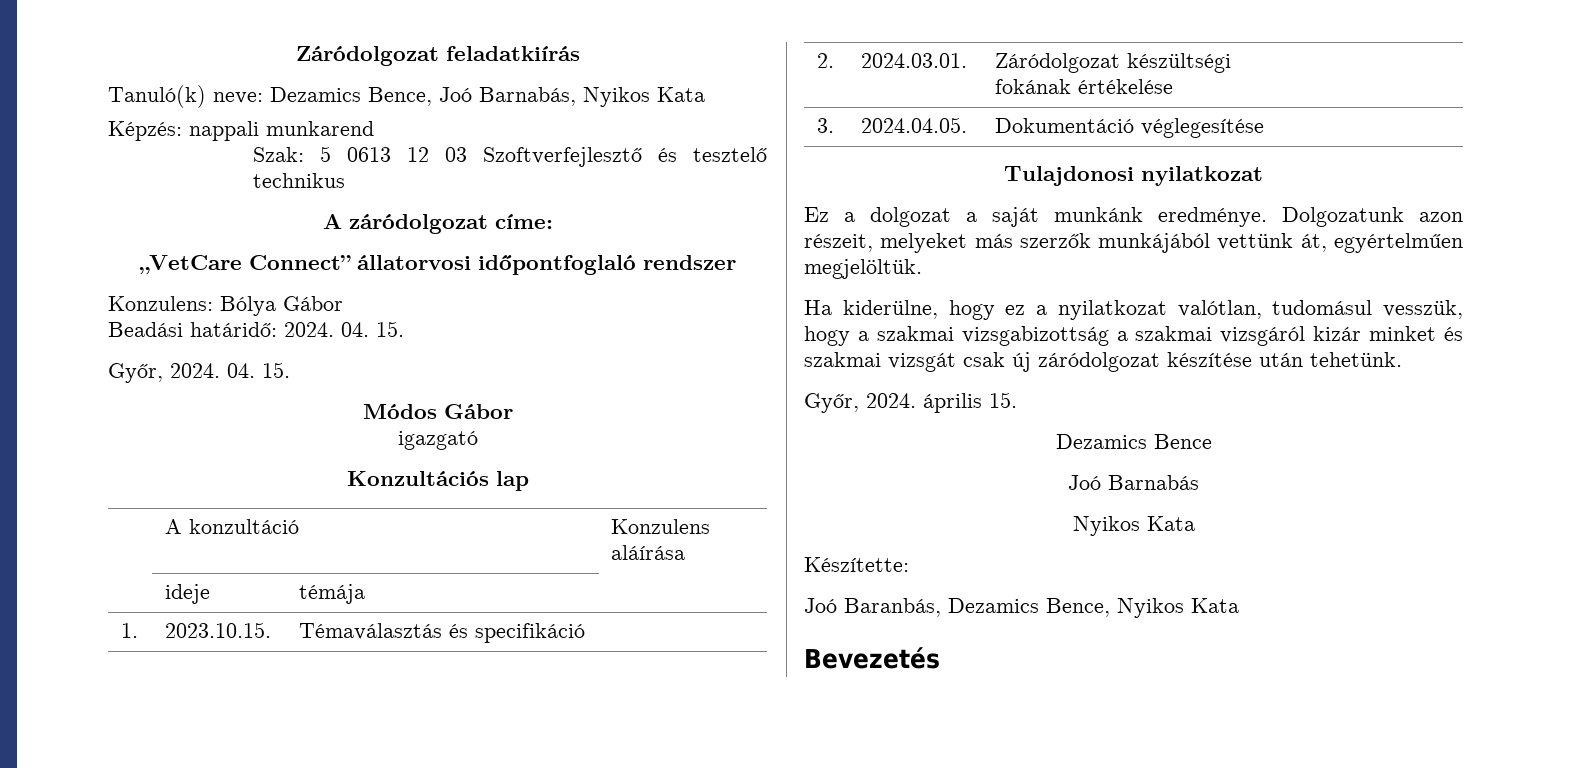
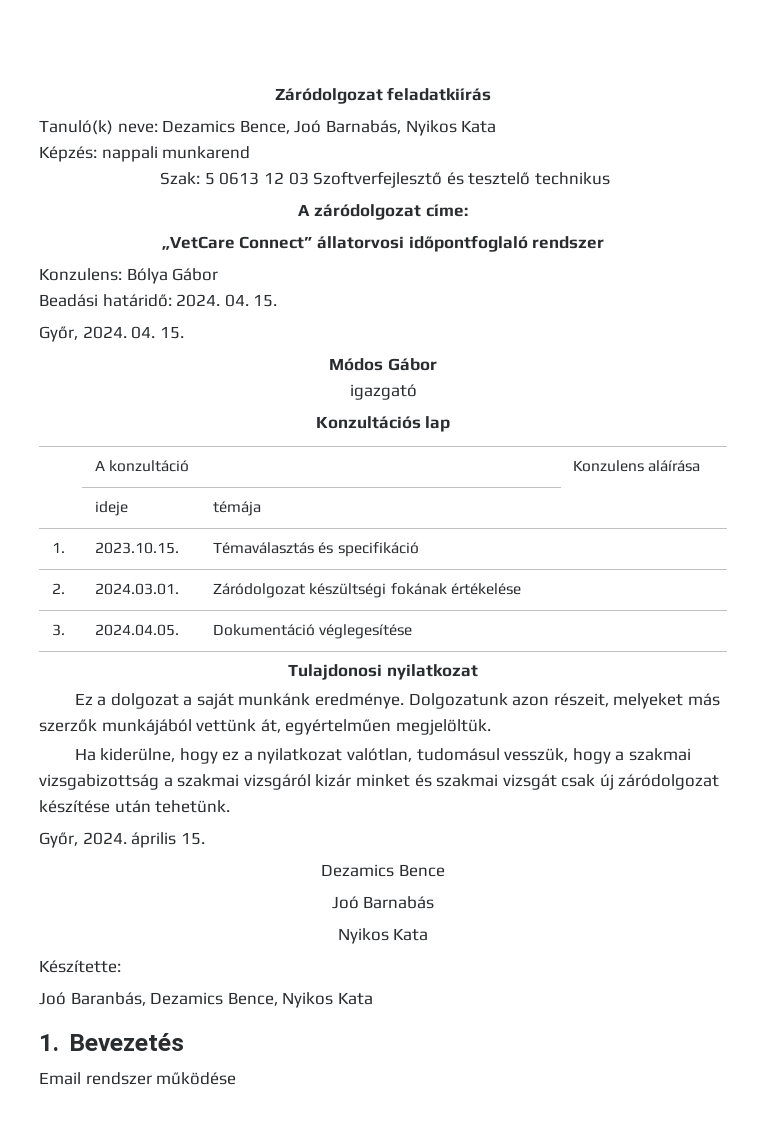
- Bevezetés
+ 1. Bevezetés
+ Email rendszer működése

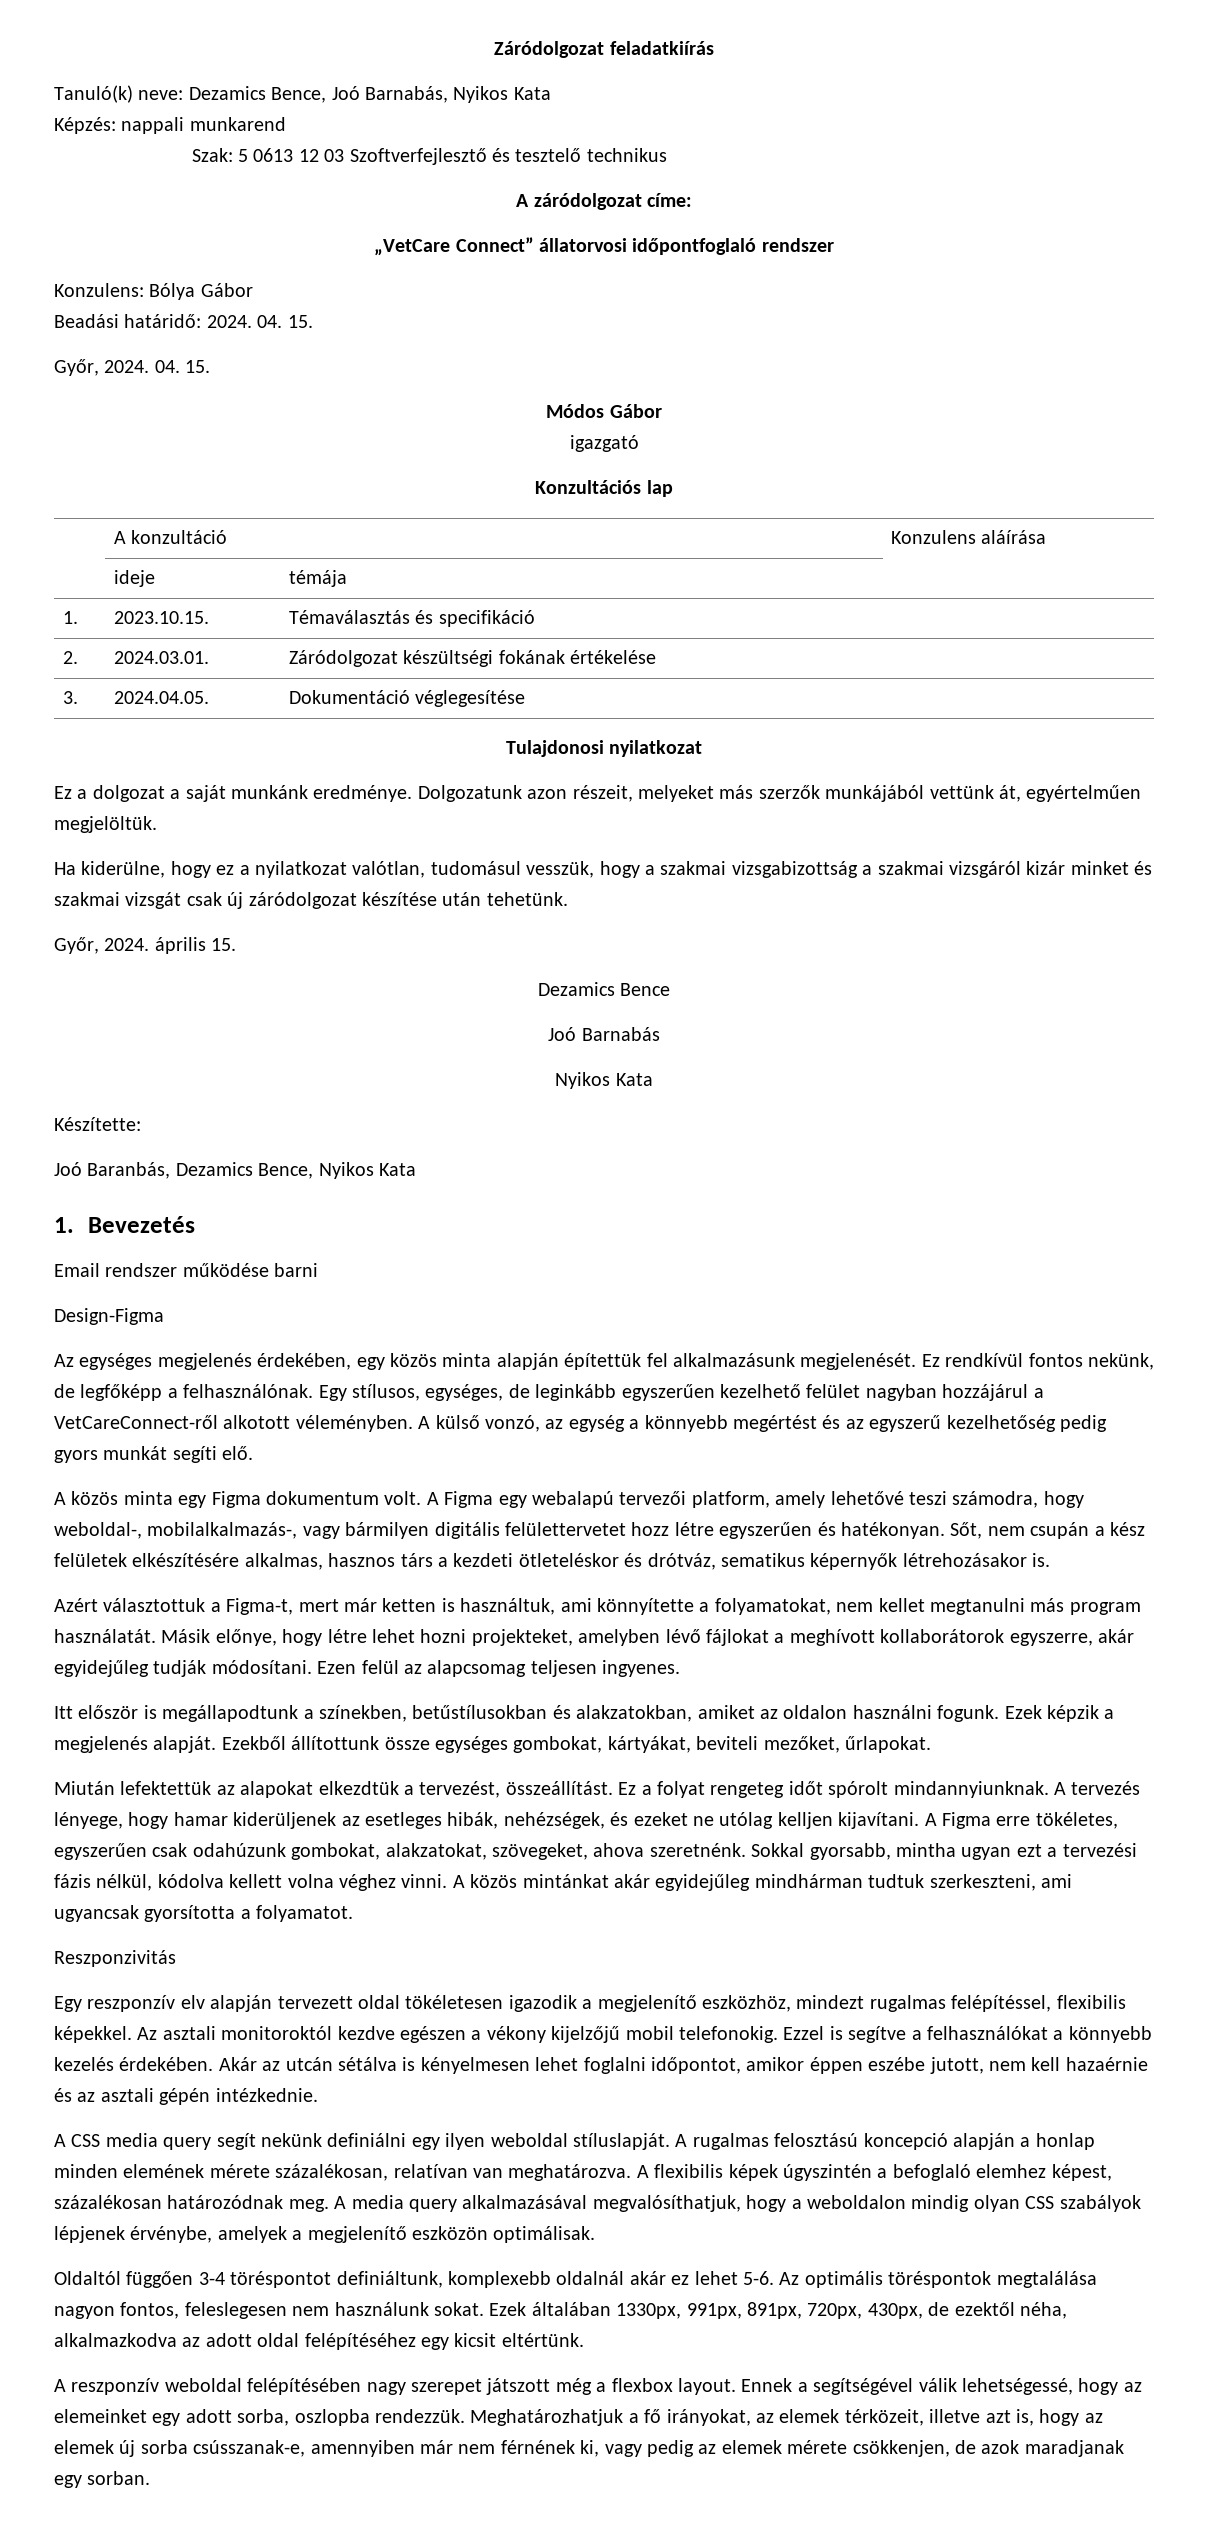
- Email rendszer működése
+ Email rendszer működése barni
+ Design-Figma
+ Az egységes megjelenés érdekében, egy közös minta alapján építettük fel alkalmazásunk megjelenését. Ez rendkívül fontos nekünk, de legfőképp a felhasználónak. Egy stílusos, egységes, de leginkább egyszerűen kezelhető felület nagyban hozzájárul a VetCareConnect-ről alkotott véleményben. A külső vonzó, az egység a könnyebb megértést és az egyszerű kezelhetőség pedig gyors munkát segíti elő.
+ A közös minta egy Figma dokumentum volt. A Figma egy webalapú tervezői platform, amely lehetővé teszi számodra, hogy weboldal-, mobilalkalmazás-, vagy bármilyen digitális felülettervetet hozz létre egyszerűen és hatékonyan. Sőt, nem csupán a kész felületek elkészítésére alkalmas, hasznos társ a kezdeti ötleteléskor és drótváz, sematikus képernyők létrehozásakor is.
+ Azért választottuk a Figma-t, mert már ketten is használtuk, ami könnyítette a folyamatokat, nem kellet megtanulni más program használatát. Másik előnye, hogy létre lehet hozni projekteket, amelyben lévő fájlokat a meghívott kollaborátorok egyszerre, akár egyidejűleg tudják módosítani. Ezen felül az alapcsomag teljesen ingyenes.
+ Itt először is megállapodtunk a színekben, betűstílusokban és alakzatokban, amiket az oldalon használni fogunk. Ezek képzik a megjelenés alapját. Ezekből állítottunk össze egységes gombokat, kártyákat, beviteli mezőket, űrlapokat.
+ Miután lefektettük az alapokat elkezdtük a tervezést, összeállítást. Ez a folyat rengeteg időt spórolt mindannyiunknak. A tervezés lényege, hogy hamar kiderüljenek az esetleges hibák, nehézségek, és ezeket ne utólag kelljen kijavítani. A Figma erre tökéletes, egyszerűen csak odahúzunk gombokat, alakzatokat, szövegeket, ahova szeretnénk. Sokkal gyorsabb, mintha ugyan ezt a tervezési fázis nélkül, kódolva kellett volna véghez vinni. A közös mintánkat akár egyidejűleg mindhárman tudtuk szerkeszteni, ami ugyancsak gyorsította a folyamatot.
+ Reszponzivitás
+ Egy reszponzív elv alapján tervezett oldal tökéletesen igazodik a megjelenítő eszközhöz, mindezt rugalmas felépítéssel, flexibilis képekkel. Az asztali monitoroktól kezdve egészen a vékony kijelzőjű mobil telefonokig. Ezzel is segítve a felhasználókat a könnyebb kezelés érdekében. Akár az utcán sétálva is kényelmesen lehet foglalni időpontot, amikor éppen eszébe jutott, nem kell hazaérnie és az asztali gépén intézkednie.
+ A CSS media query segít nekünk definiálni egy ilyen weboldal stíluslapját. A rugalmas felosztású koncepció alapján a honlap minden elemének mérete százalékosan, relatívan van meghatározva. A flexibilis képek úgyszintén a befoglaló elemhez képest, százalékosan határozódnak meg. A media query alkalmazásával megvalósíthatjuk, hogy a weboldalon mindig olyan CSS szabályok lépjenek érvénybe, amelyek a megjelenítő eszközön optimálisak.
+ Oldaltól függően 3-4 töréspontot definiáltunk, komplexebb oldalnál akár ez lehet 5-6. Az optimális töréspontok megtalálása nagyon fontos, feleslegesen nem használunk sokat. Ezek általában 1330px, 991px, 891px, 720px, 430px, de ezektől néha, alkalmazkodva az adott oldal felépítéséhez egy kicsit eltértünk.
+ A reszponzív weboldal felépítésében nagy szerepet játszott még a flexbox layout. Ennek a segítségével válik lehetségessé, hogy az elemeinket egy adott sorba, oszlopba rendezzük. Meghatározhatjuk a fő irányokat, az elemek térközeit, illetve azt is, hogy az elemek új sorba csússzanak-e, amennyiben már nem férnének ki, vagy pedig az elemek mérete csökkenjen, de azok maradjanak egy sorban.

